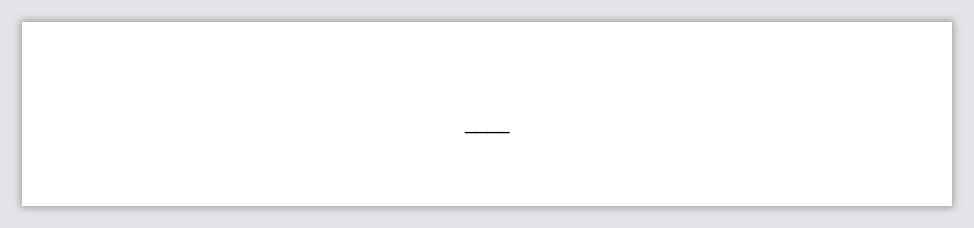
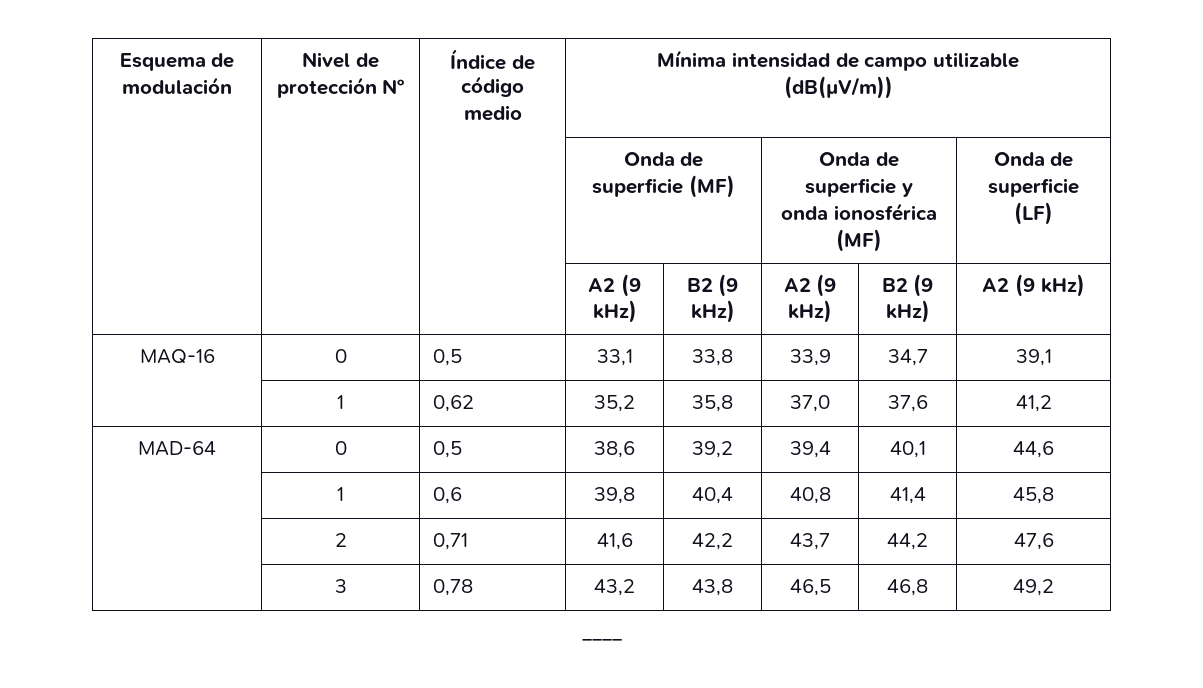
+ Esquema de modulación | Nivel de protección Nº | Índice de código medio | Mínima intensidad de campo utilizable
+ (dB(µV/m))
+ | | | Onda de superficie (MF) | Onda de superficie y
+ onda ionosférica (MF) | Onda de superficie (LF)
+ | | | A2 (9 kHz) | B2 (9 kHz) | A2 (9 kHz) | B2 (9 kHz) | A2 (9 kHz)
+ MAQ-16 | 0 | 0,5 | 33,1 | 33,8 | 33,9 | 34,7 | 39,1
+ | 1 | 0,62 | 35,2 | 35,8 | 37,0 | 37,6 | 41,2
+ MAD-64 | 0 | 0,5 | 38,6 | 39,2 | 39,4 | 40,1 | 44,6
+ | 1 | 0,6 | 39,8 | 40,4 | 40,8 | 41,4 | 45,8
+ | 2 | 0,71 | 41,6 | 42,2 | 43,7 | 44,2 | 47,6
+ | 3 | 0,78 | 43,2 | 43,8 | 46,5 | 46,8 | 49,2

